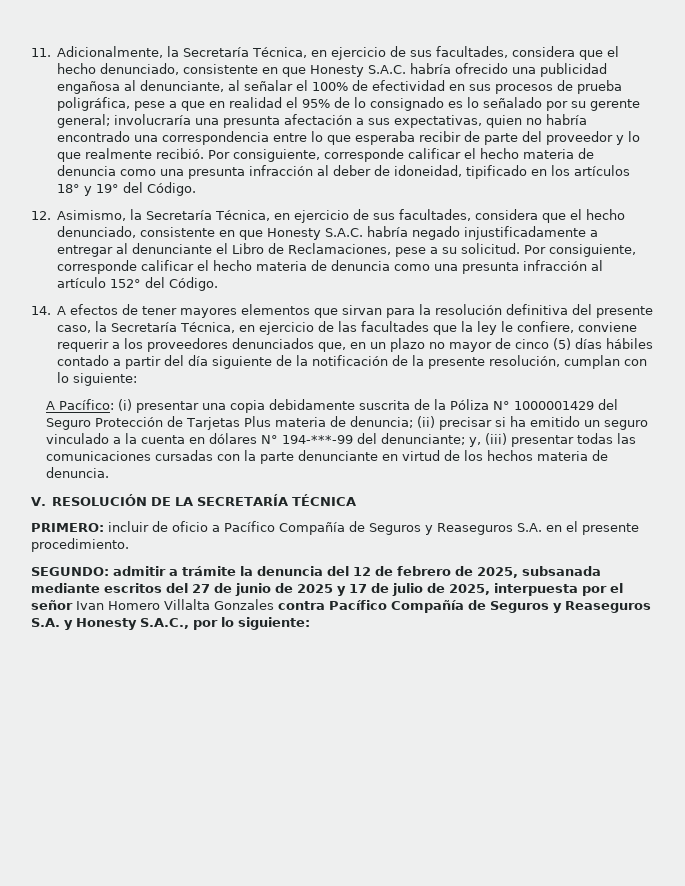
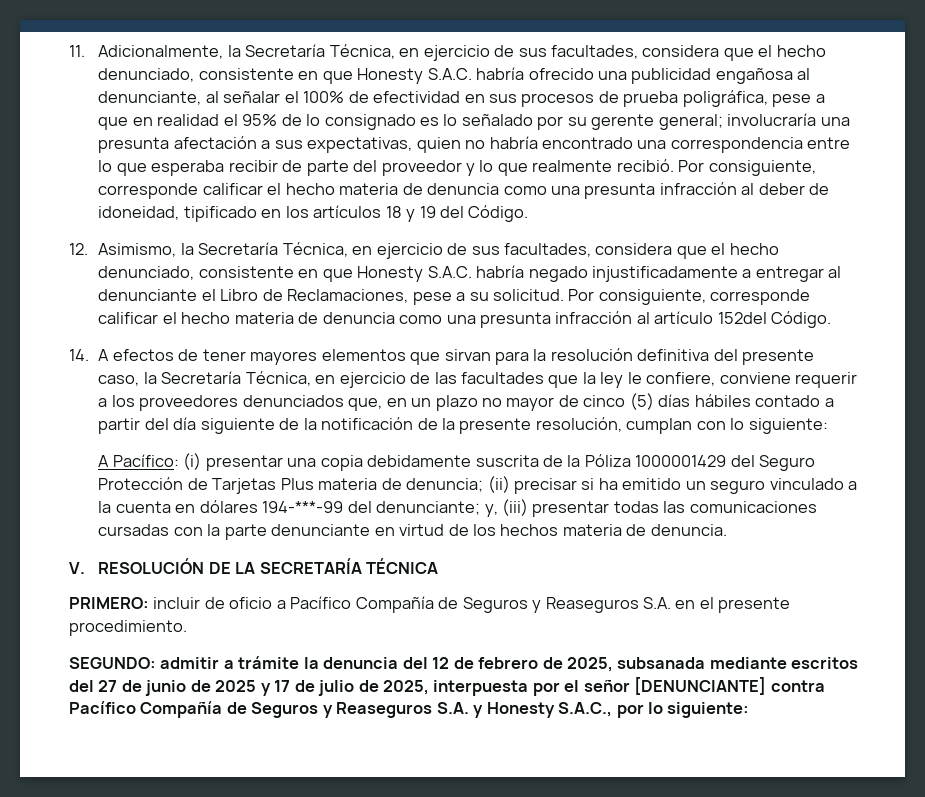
- Por consiguiente, corresponde calificar el hecho materia de denuncia como una presunta infracción al deber de idoneidad, tipificado en los artículos 18° y 19° del Código.
+ Por consiguiente, corresponde calificar el hecho materia de denuncia como una presunta infracción al deber de idoneidad, tipificado en los artículos 18 y 19 del Código.
- Por consiguiente, corresponde calificar el hecho materia de denuncia como una presunta infracción al artículo 152° del Código.
+ Por consiguiente, corresponde calificar el hecho materia de denuncia como una presunta infracción al artículo 152del Código.
- A Pacífico: (i) presentar una copia debidamente suscrita de la Póliza N° 1000001429 del Seguro Protección de Tarjetas Plus materia de denuncia; (ii) precisar si ha emitido un seguro vinculado a la cuenta en dólares N° 194-***-99 del denunciante; y, (iii) presentar todas las comunicaciones cursadas con la parte denunciante en virtud de los hechos materia de denuncia.
+ A Pacífico: (i) presentar una copia debidamente suscrita de la Póliza 1000001429 del Seguro Protección de Tarjetas Plus materia de denuncia; (ii) precisar si ha emitido un seguro vinculado a la cuenta en dólares 194-***-99 del denunciante; y, (iii) presentar todas las comunicaciones cursadas con la parte denunciante en virtud de los hechos materia de denuncia.
- SEGUNDO: admitir a trámite la denuncia del 12 de febrero de 2025, subsanada mediante escritos del 27 de junio de 2025 y 17 de julio de 2025, interpuesta por el señor Ivan Homero Villalta Gonzales contra Pacífico Compañía de Seguros y Reaseguros S.A. y Honesty S.A.C., por lo siguiente:
+ SEGUNDO: admitir a trámite la denuncia del 12 de febrero de 2025, subsanada mediante escritos del 27 de junio de 2025 y 17 de julio de 2025, interpuesta por el señor [DENUNCIANTE] contra Pacífico Compañía de Seguros y Reaseguros S.A. y Honesty S.A.C., por lo siguiente:

